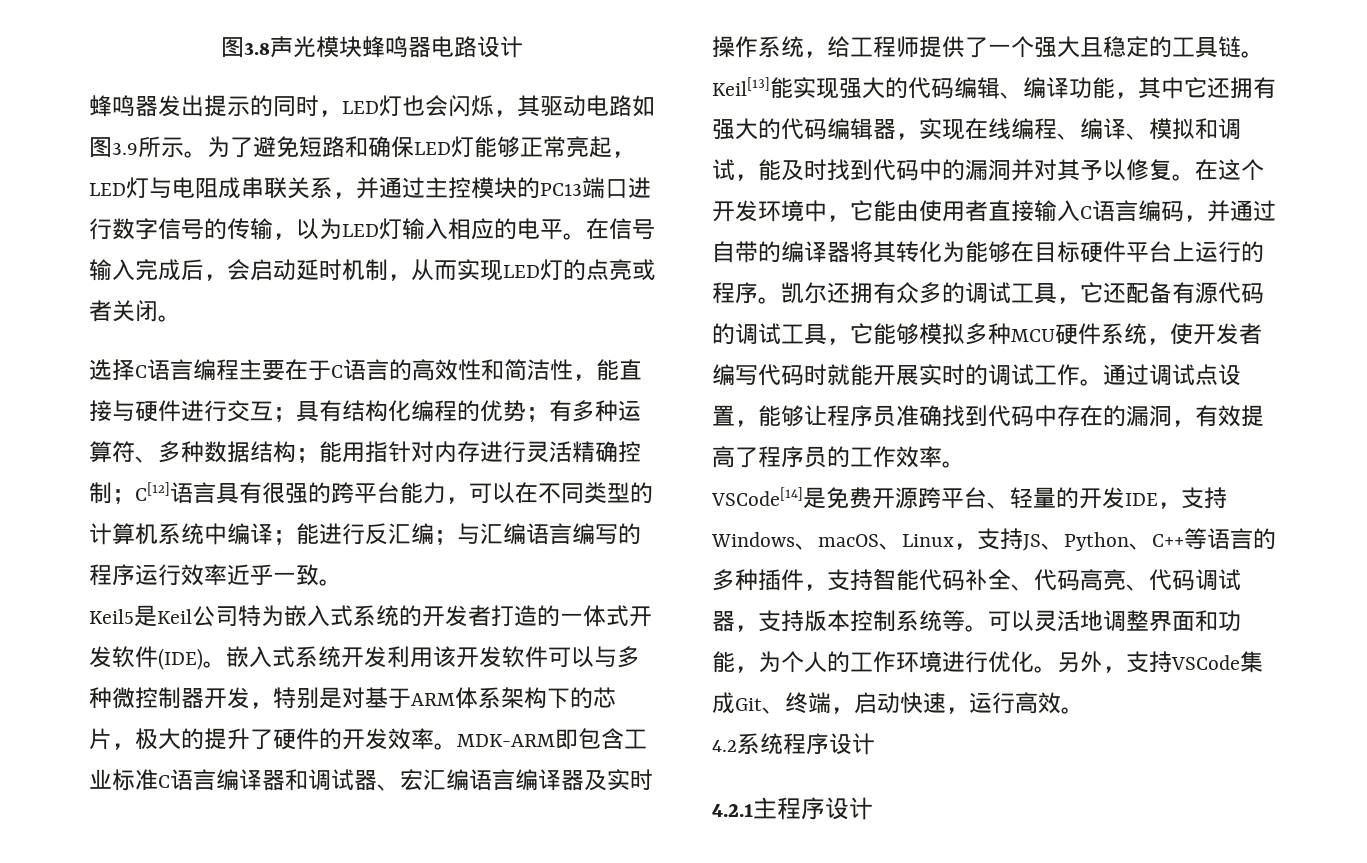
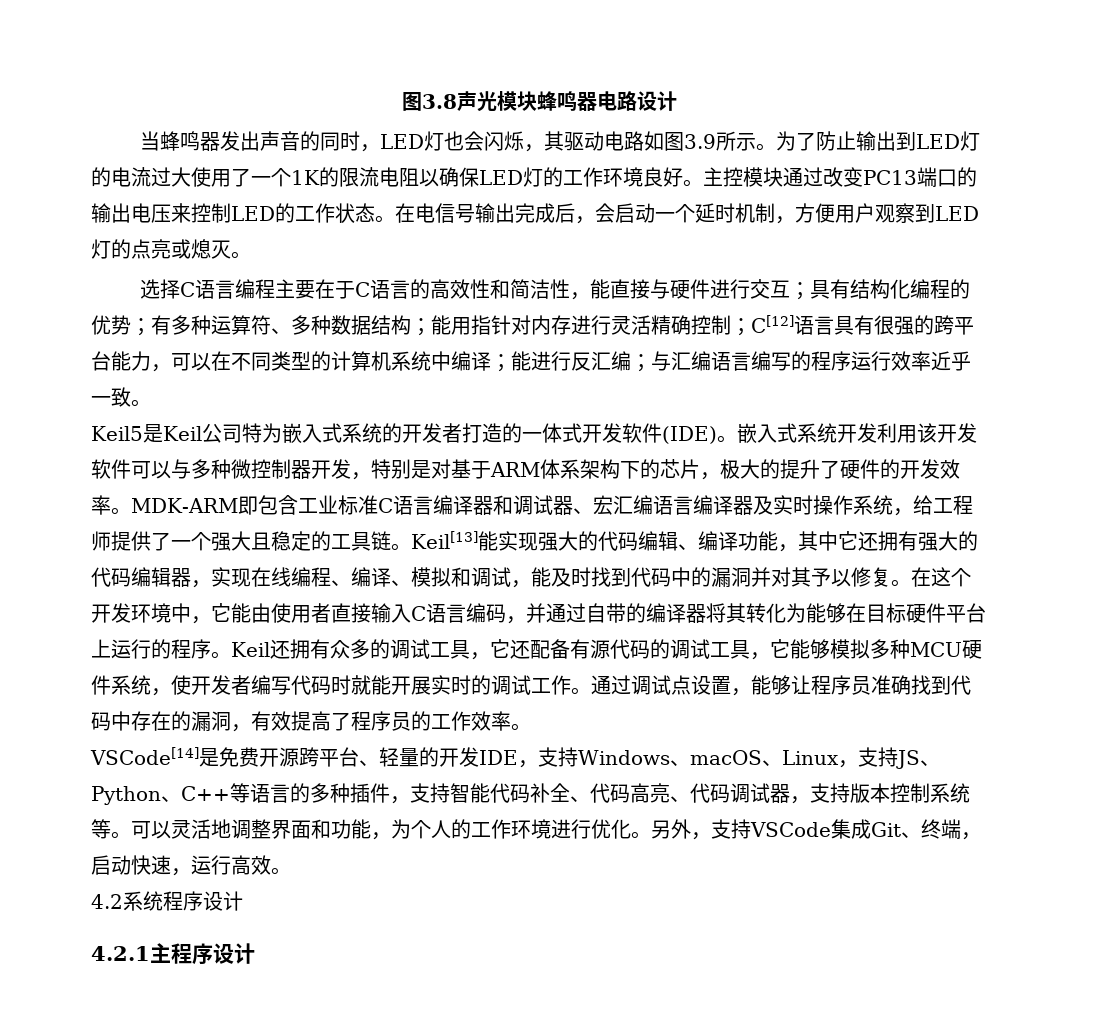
- 蜂鸣器发出提示的同时，LED灯也会闪烁，其驱动电路如图3.9所示。
+ 当蜂鸣器发出声音的同时，LED灯也会闪烁，其驱动电路如图3.9所示。
- 为了避免短路和确保LED灯能够正常亮起，LED灯与电阻成串联关系，并通过主控模块的PC13端口进行数字信号的传输，以为LED灯输入相应的电平。在信号输入完成后，会启动延时机制，从而实现LED灯的点亮或者关闭。
+ 为了防止输出到LED灯的电流过大使用了一个1K的限流电阻以确保LED灯的工作环境良好。主控模块通过改变PC13端口的输出电压来控制LED的工作状态。在电信号输出完成后，会启动一个延时机制，方便用户观察到LED灯的点亮或熄灭。
- 凯尔还拥有众多的调试工具，它还配备有源代码的调试工具，它能够模拟多种MCU硬件系统，使开发者编写代码时就能开展实时的调试工作。
+ Keil还拥有众多的调试工具，它还配备有源代码的调试工具，它能够模拟多种MCU硬件系统，使开发者编写代码时就能开展实时的调试工作。

